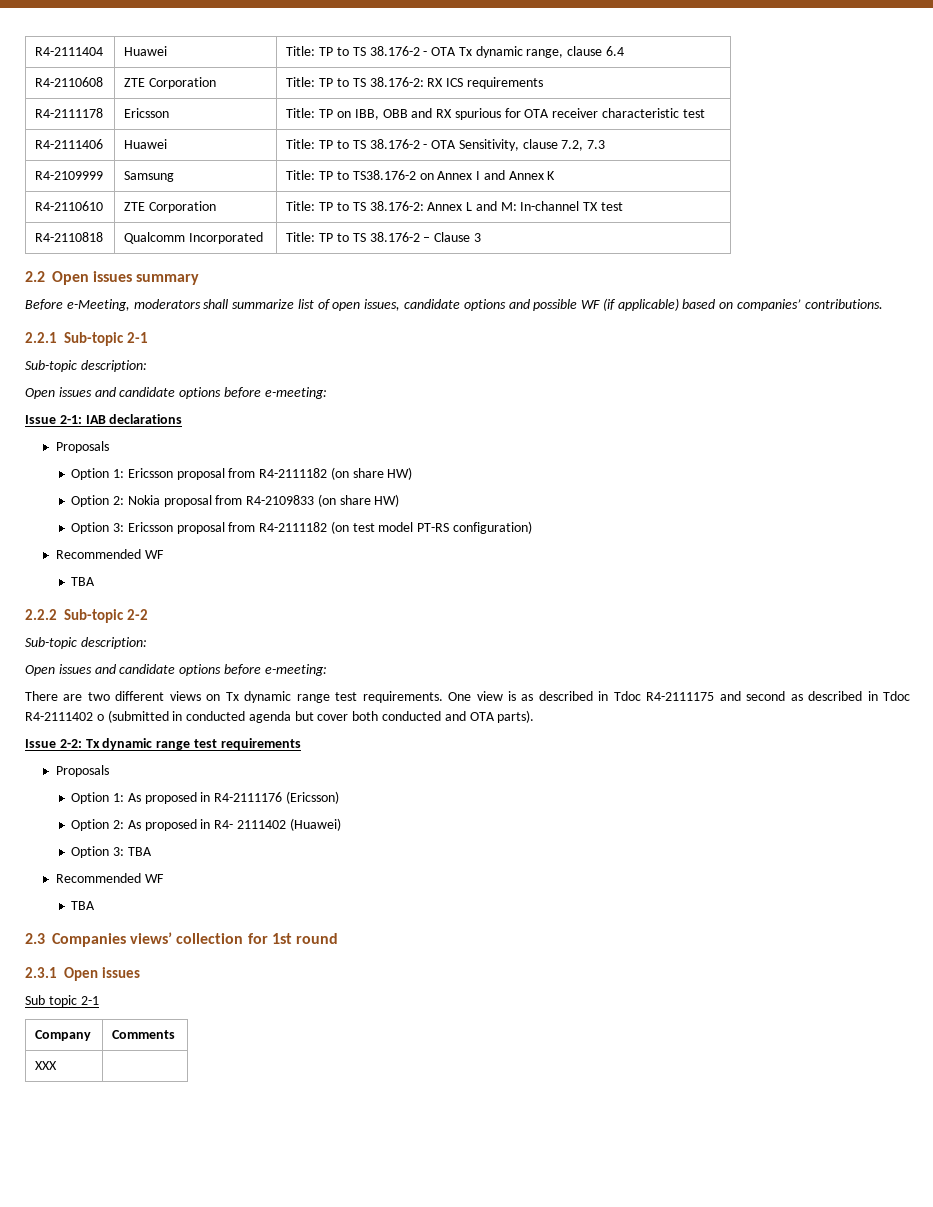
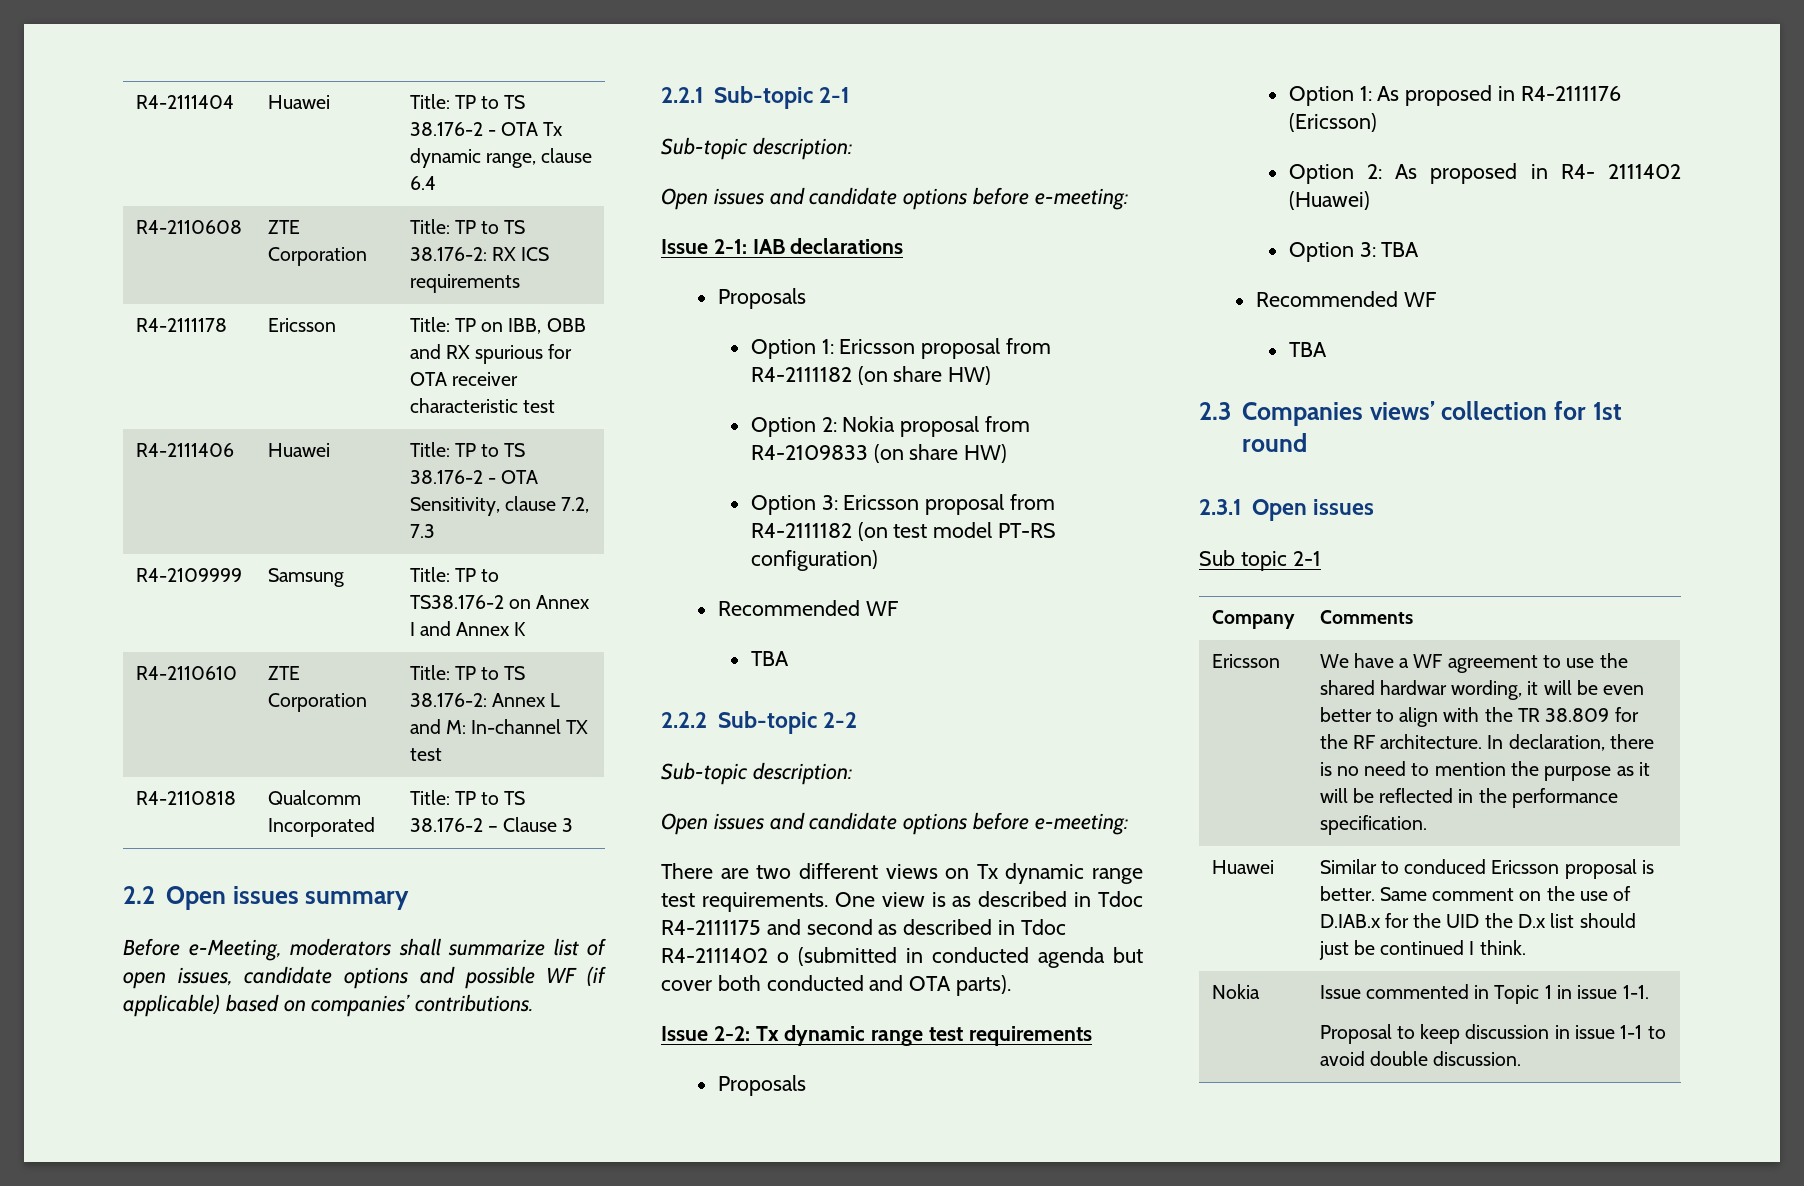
- XXX
+ Ericsson | We have a WF agreement to use the shared hardwar wording, it will be even better to align with the TR 38.809 for the RF architecture. In declaration, there is no need to mention the purpose as it will be reflected in the performance specification.
+ Huawei | Similar to conduced Ericsson proposal is better. Same comment on the use of D.IAB.x for the UID the D.x list should just be continued I think.
+ Nokia | Issue commented in Topic 1 in issue 1-1.
+ Proposal to keep discussion in issue 1-1 to avoid double discussion.

